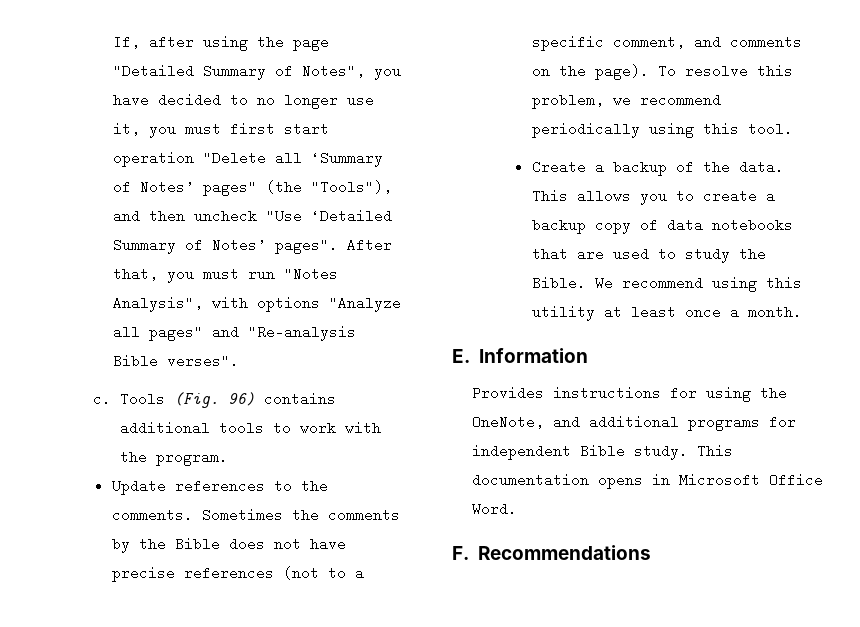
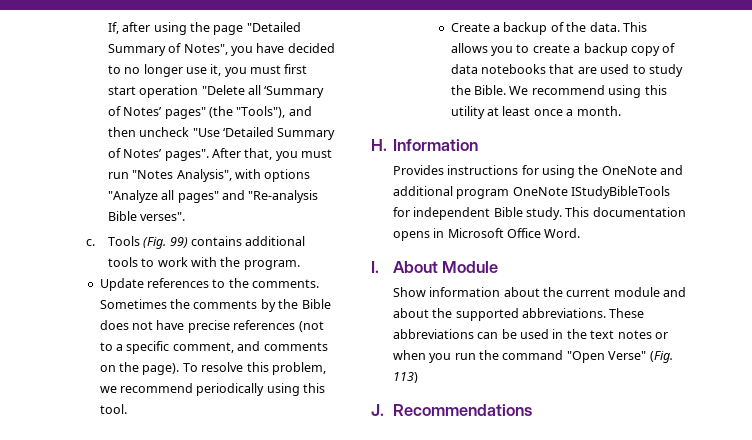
- Tools (Fig. 96) contains additional tools to work with the program.
+ Tools (Fig. 99) contains additional tools to work with the program.
- E. Information
+ H. Information
- Provides instructions for using the OneNote, and additional programs for independent Bible study.
+ Provides instructions for using the OneNote and additional program OneNote IStudyBibleTools for independent Bible study.
- F. Recommendations
+ I. About Module
+ Show information about the current module and about the supported abbreviations. These abbreviations can be used in the text notes or when you run the command "Open Verse" (Fig. 113)
+ J. Recommendations

